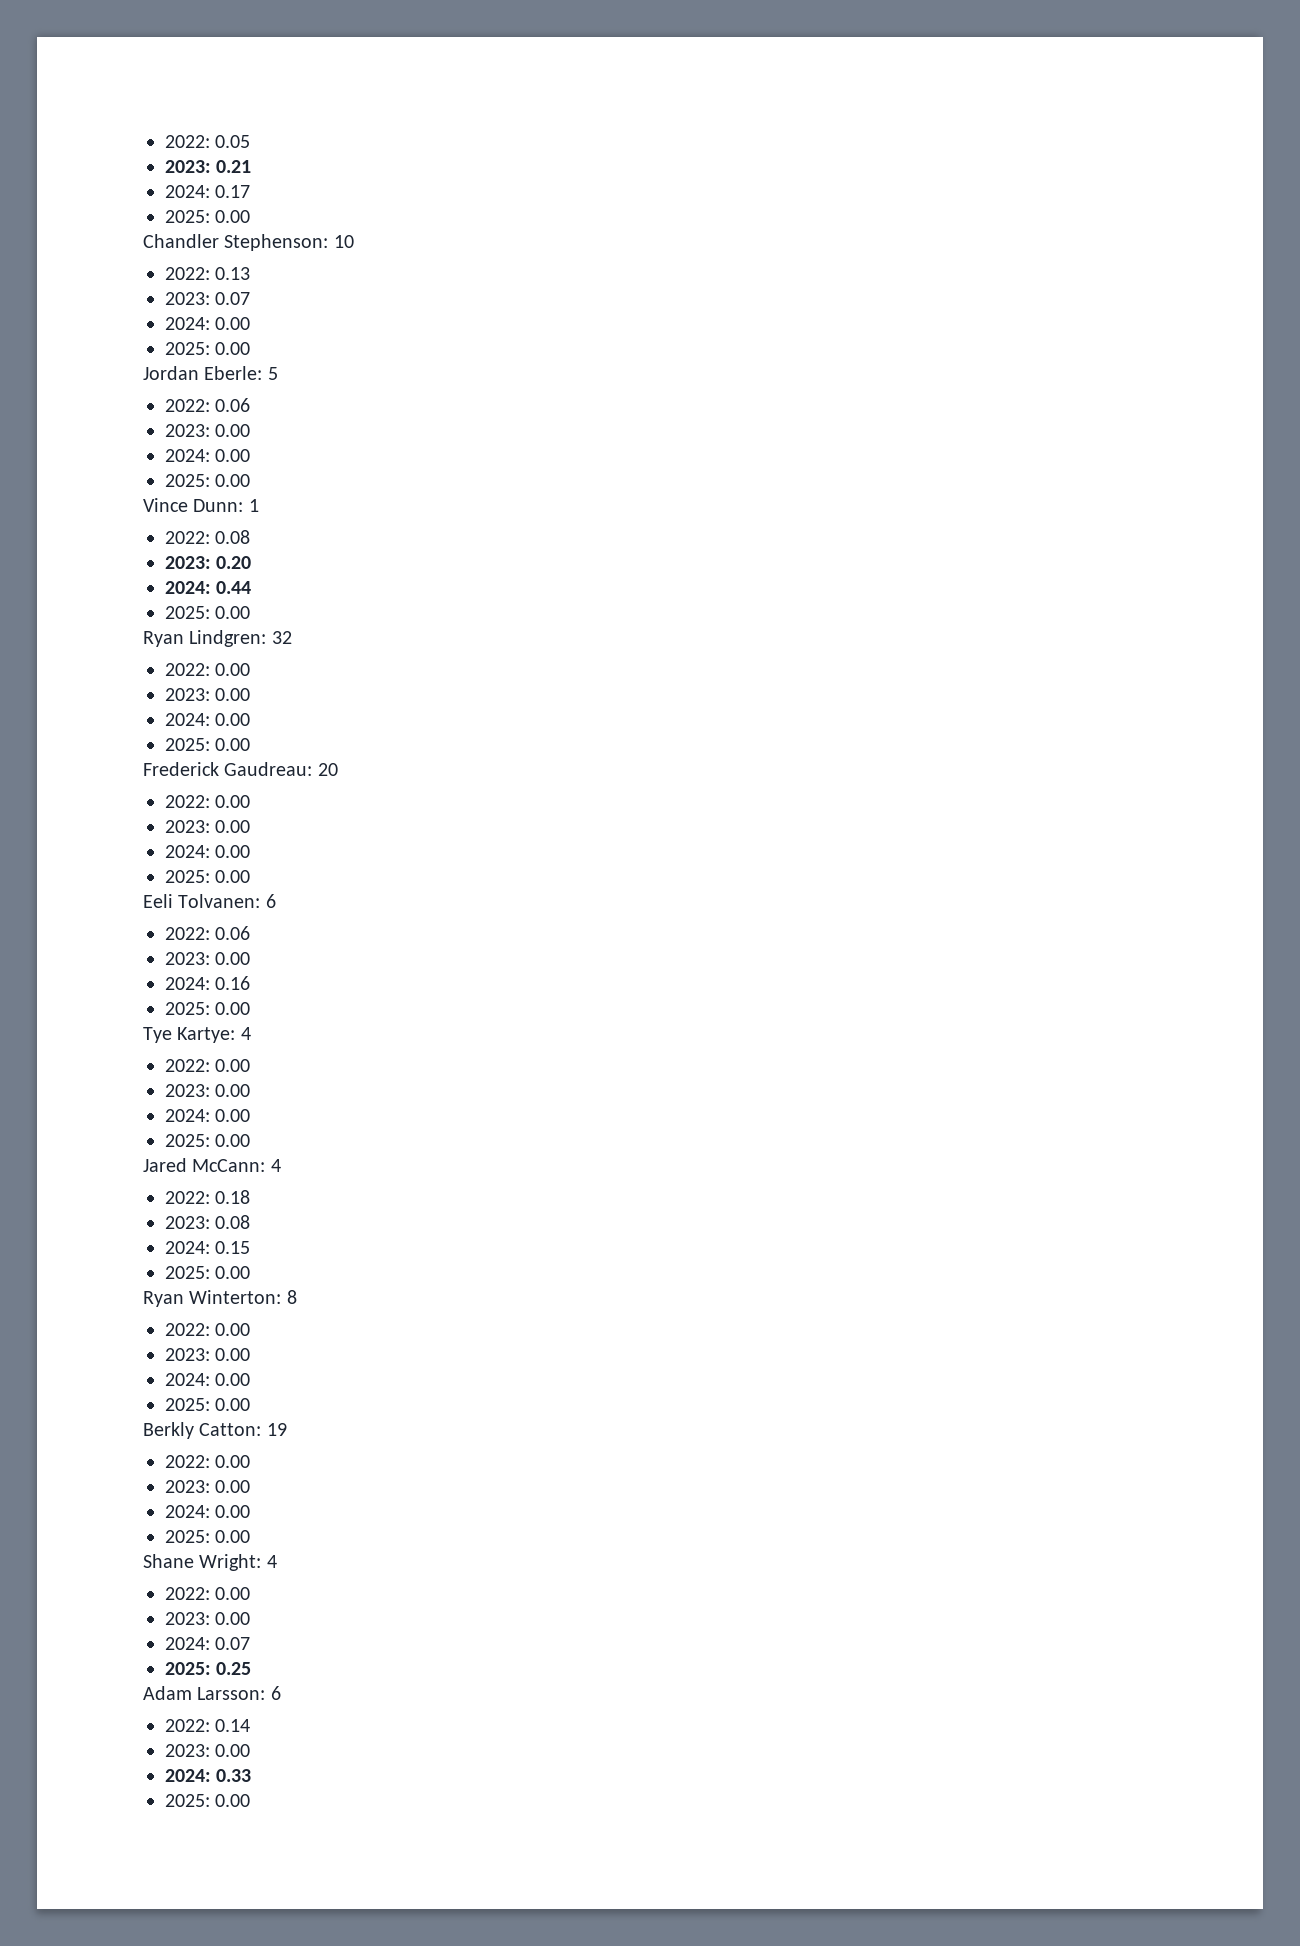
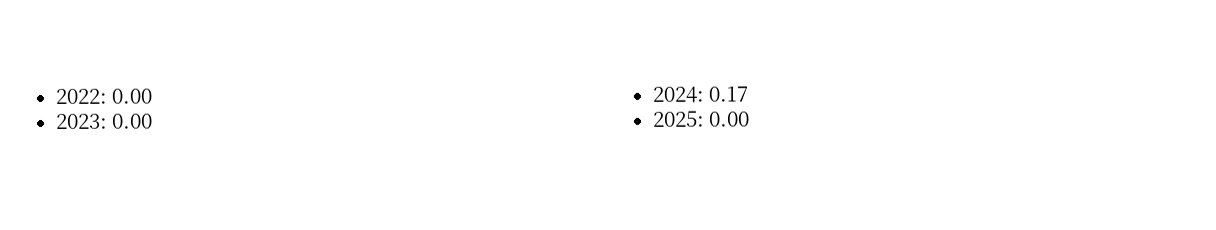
- 2022: 0.05
- 2023: 0.21
- 2024: 0.17
- 2025: 0.00
- Chandler Stephenson: 10
- 2022: 0.13
- 2023: 0.07
- 2024: 0.00
- 2025: 0.00
- Jordan Eberle: 5
- 2022: 0.06
- 2023: 0.00
- 2024: 0.00
- 2025: 0.00
- Vince Dunn: 1
- 2022: 0.08
- 2023: 0.20
- 2024: 0.44
- 2025: 0.00
- Ryan Lindgren: 32
  2022: 0.00
  2023: 0.00
- 2024: 0.00
- 2025: 0.00
- Frederick Gaudreau: 20
- 2022: 0.00
- 2023: 0.00
- 2024: 0.00
- 2025: 0.00
- Eeli Tolvanen: 6
- 2022: 0.06
- 2023: 0.00
- 2024: 0.16
- 2025: 0.00
- Tye Kartye: 4
- 2022: 0.00
- 2023: 0.00
- 2024: 0.00
- 2025: 0.00
- Jared McCann: 4
- 2022: 0.18
- 2023: 0.08
- 2024: 0.15
- 2025: 0.00
- Ryan Winterton: 8
- 2022: 0.00
- 2023: 0.00
- 2024: 0.00
- 2025: 0.00
- Berkly Catton: 19
- 2022: 0.00
- 2023: 0.00
- 2024: 0.00
- 2025: 0.00
- Shane Wright: 4
- 2022: 0.00
- 2023: 0.00
- 2024: 0.07
- 2025: 0.25
- Adam Larsson: 6
- 2022: 0.14
- 2023: 0.00
- 2024: 0.33
+ 2024: 0.17

